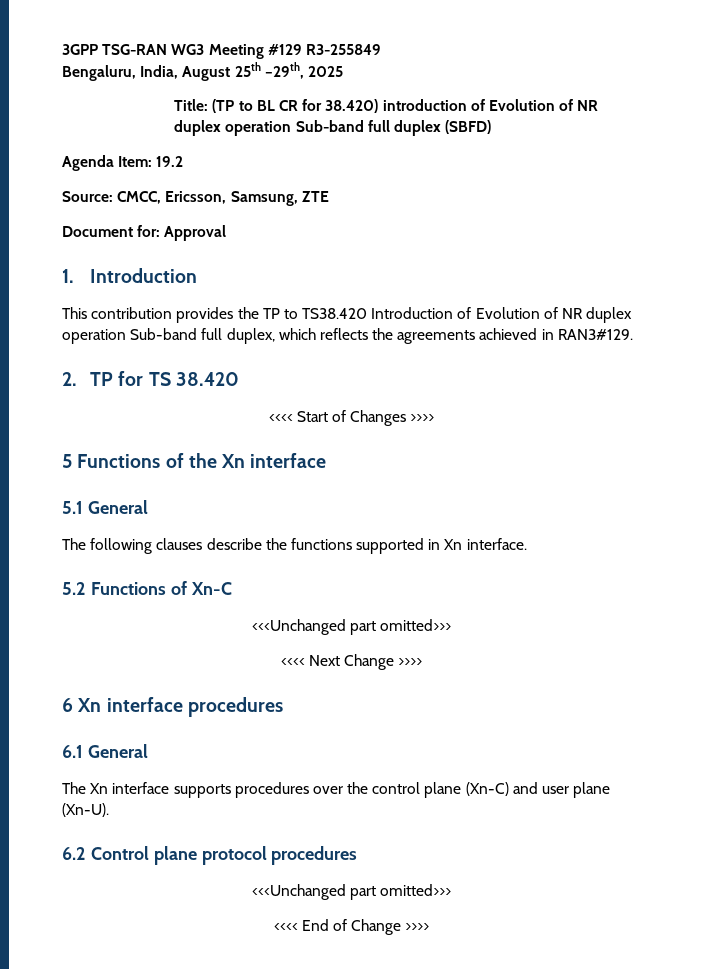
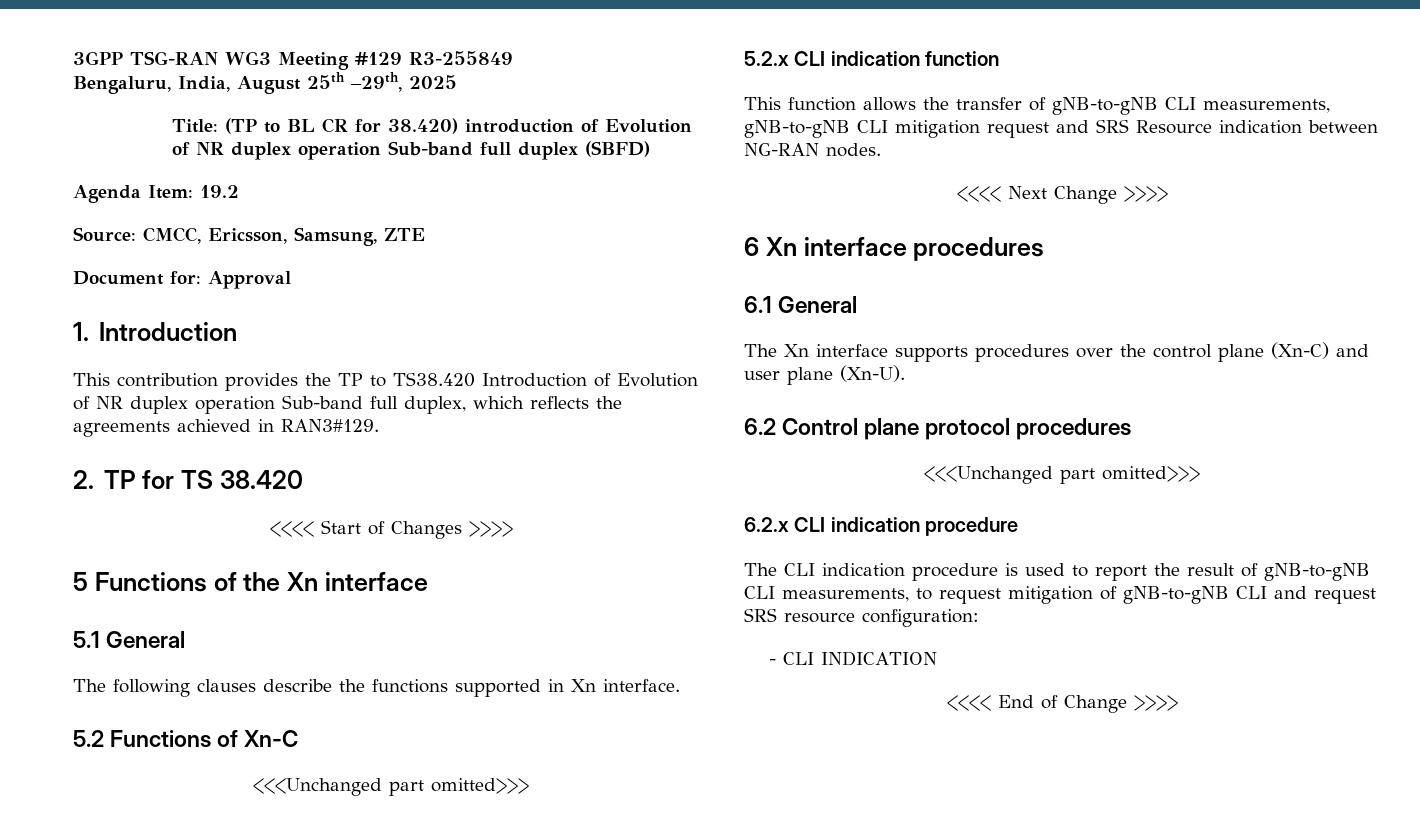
+ 5.2.x CLI indication function
+ This function allows the transfer of gNB-to-gNB CLI measurements, gNB-to-gNB CLI mitigation request and SRS Resource indication between NG-RAN nodes.
+ 6.2.x CLI indication procedure
+ The CLI indication procedure is used to report the result of gNB-to-gNB CLI measurements, to request mitigation of gNB-to-gNB CLI and request SRS resource configuration:
+ - CLI INDICATION

